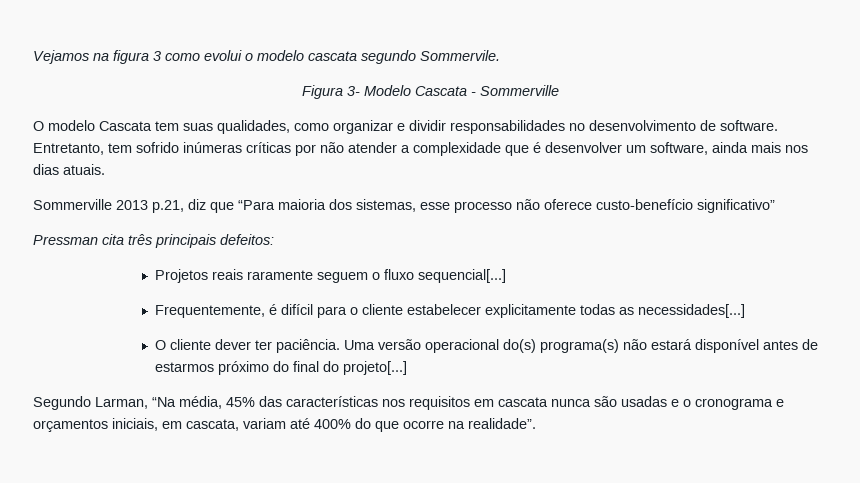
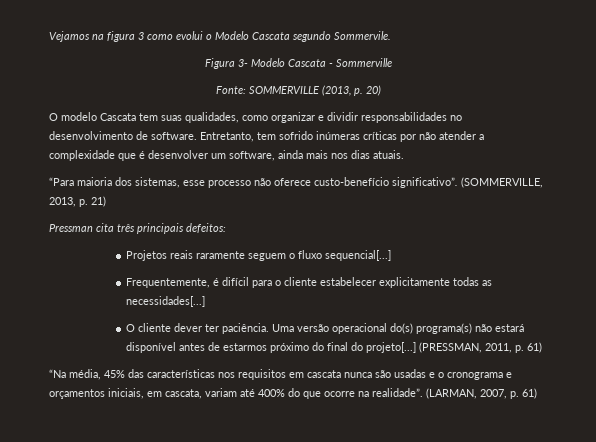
- Vejamos na figura 3 como evolui o modelo cascata segundo Sommervile.
+ Vejamos na figura 3 como evolui o Modelo Cascata segundo Sommervile.
+ Fonte: SOMMERVILLE (2013, p. 20)
- Sommerville 2013 p.21, diz que “Para maioria dos sistemas, esse processo não oferece custo-benefício significativo”
+ “Para maioria dos sistemas, esse processo não oferece custo-benefício significativo”. (SOMMERVILLE, 2013, p. 21)
- Uma versão operacional do(s) programa(s) não estará disponível antes de estarmos próximo do final do projeto[...]
- Segundo Larman, “Na média, 45% das características nos requisitos em cascata nunca são usadas e o cronograma e orçamentos iniciais, em cascata, variam até 400% do que ocorre na realidade”.
+ Uma versão operacional do(s) programa(s) não estará disponível antes de estarmos próximo do final do projeto[...] (PRESSMAN, 2011, p. 61)
+ “Na média, 45% das características nos requisitos em cascata nunca são usadas e o cronograma e orçamentos iniciais, em cascata, variam até 400% do que ocorre na realidade”.
+ (LARMAN, 2007, p. 61)

